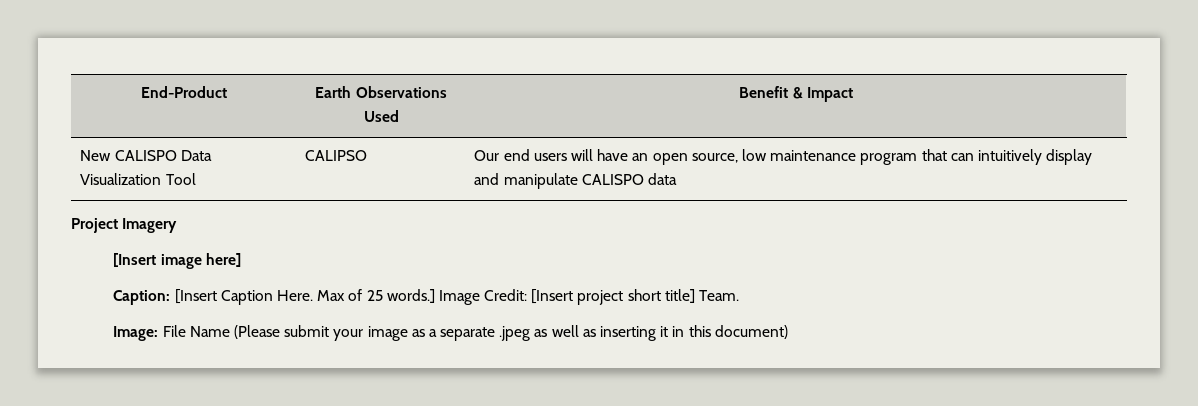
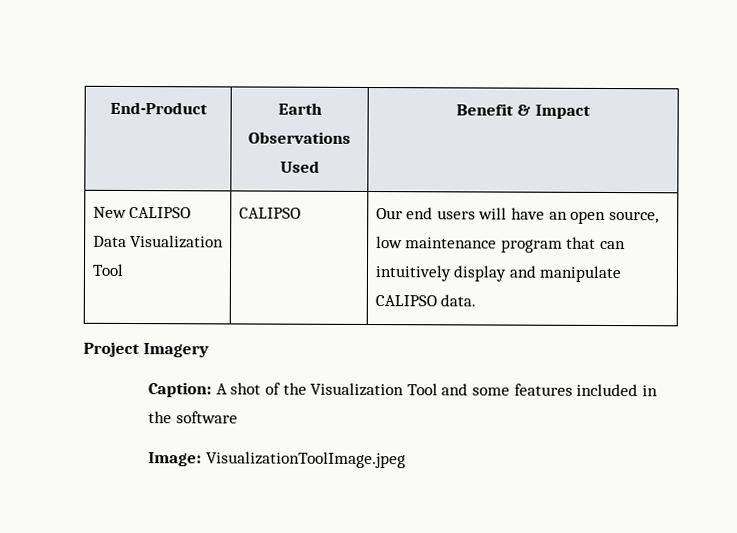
- New CALISPO Data Visualization Tool | CALIPSO | Our end users will have an open source, low maintenance program that can intuitively display and manipulate CALISPO data
+ New CALIPSO Data Visualization Tool | CALIPSO | Our end users will have an open source, low maintenance program that can intuitively display and manipulate CALIPSO data.
- [Insert image here]
- Caption: [Insert Caption Here. Max of 25 words.] Image Credit: [Insert project short title] Team.
- Image: File Name (Please submit your image as a separate .jpeg as well as inserting it in this document)
+ Caption: A shot of the Visualization Tool and some features included in the software
+ Image: VisualizationToolImage.jpeg

